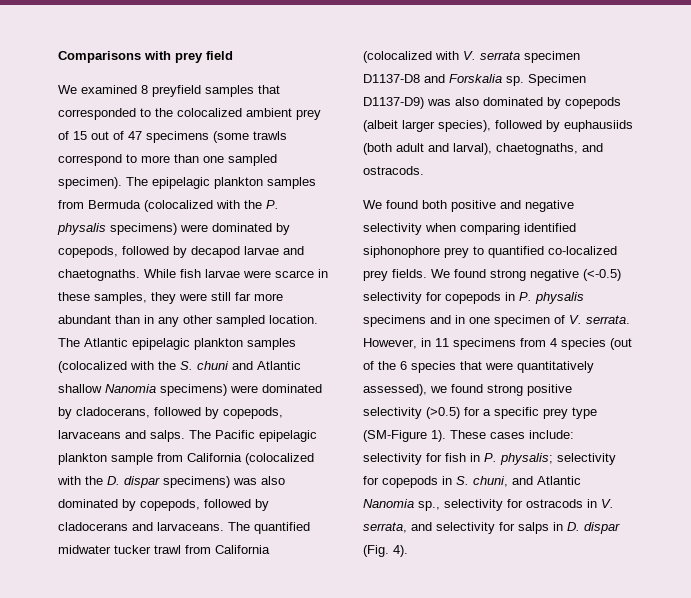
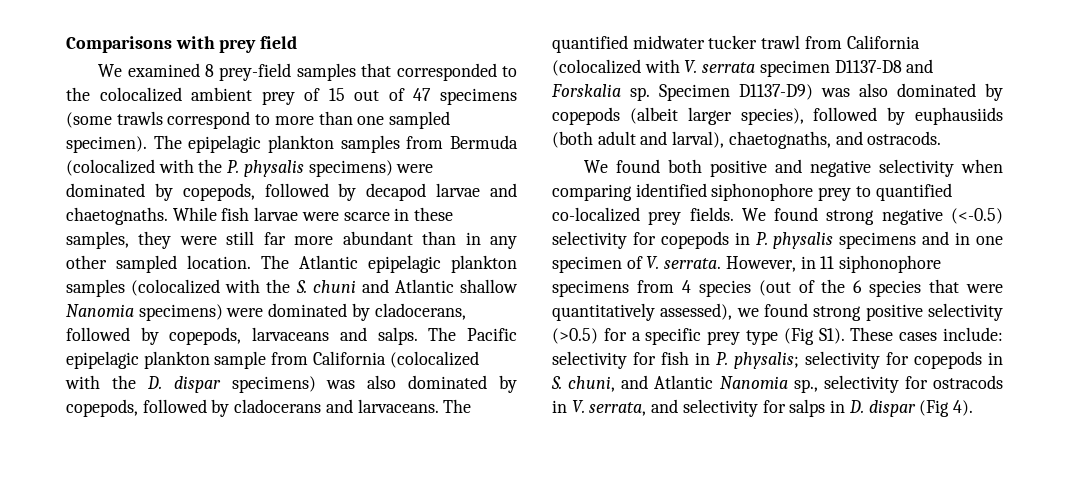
- We examined 8 preyfield samples that corresponded to the colocalized ambient prey of 15 out of 47 specimens (some trawls correspond to more than one sampled specimen).
+ We examined 8 prey-field samples that corresponded to the colocalized ambient prey of 15 out of 47 specimens (some trawls correspond to more than one sampled specimen).
- However, in 11 specimens from 4 species (out of the 6 species that were quantitatively assessed), we found strong positive selectivity (>0.5) for a specific prey type (SM-Figure 1). These cases include: selectivity for fish in P. physalis; selectivity for copepods in S. chuni, and Atlantic Nanomia sp., selectivity for ostracods in V. serrata, and selectivity for salps in D. dispar (Fig. 4).
+ However, in 11 siphonophore specimens from 4 species (out of the 6 species that were quantitatively assessed), we found strong positive selectivity (>0.5) for a specific prey type (Fig S1). These cases include: selectivity for fish in P. physalis; selectivity for copepods in S. chuni, and Atlantic Nanomia sp., selectivity for ostracods in V. serrata, and selectivity for salps in D. dispar (Fig 4).

